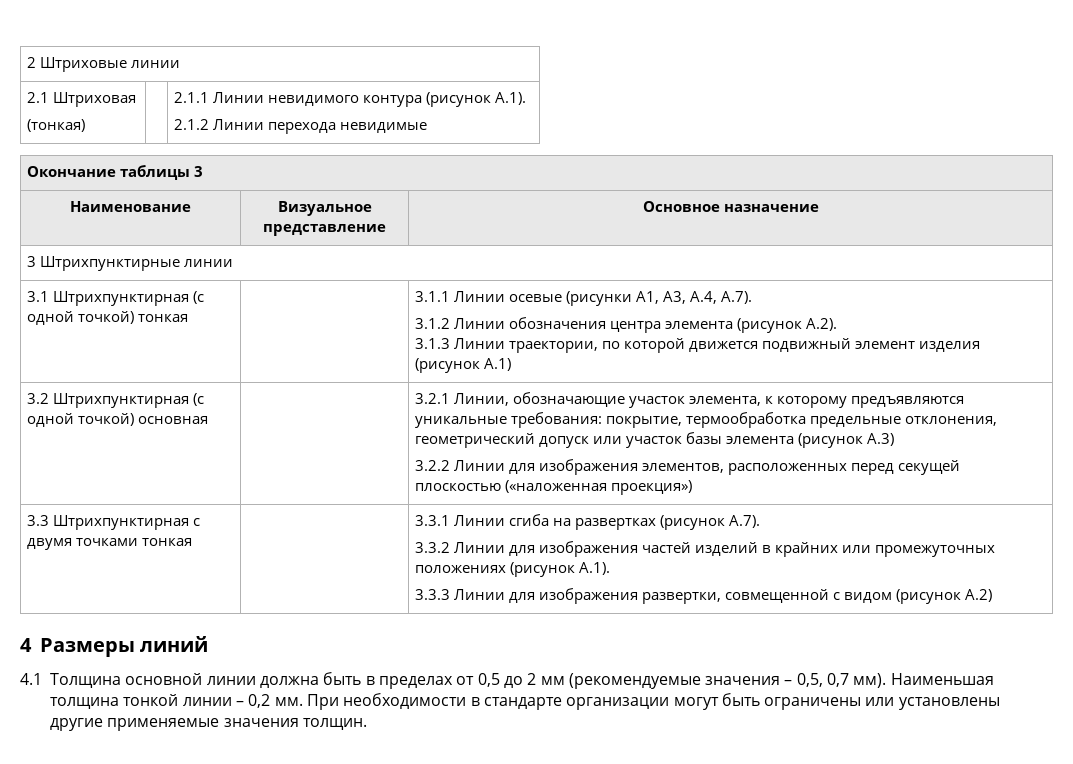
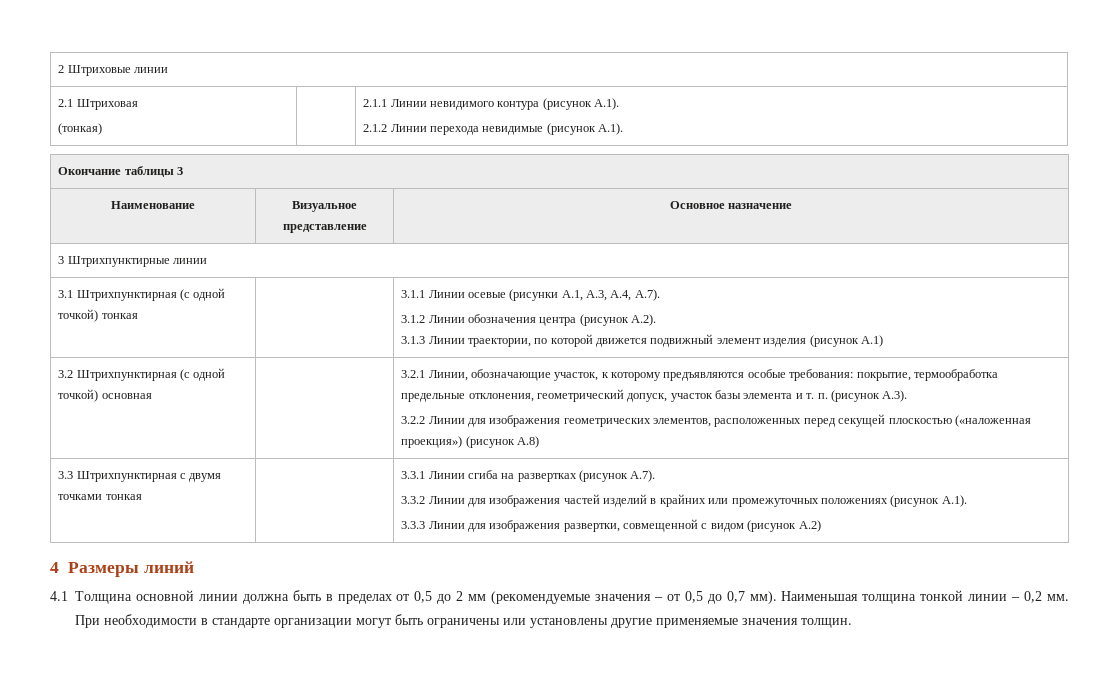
  2.1 Штриховая
  (тонкая) | | 2.1.1 Линии невидимого контура (рисунок А.1).
- 2.1.2 Линии перехода невидимые
+ 2.1.2 Линии перехода невидимые (рисунок А.1).
- 3.1 Штрихпунктирная (с одной точкой) тонкая | | 3.1.1 Линии осевые (рисунки А1, А3, А.4, А.7).
- 3.1.2 Линии обозначения центра элемента (рисунок А.2).
+ 3.1 Штрихпунктирная (с одной точкой) тонкая | | 3.1.1 Линии осевые (рисунки А.1, А.3, А.4, А.7).
+ 3.1.2 Линии обозначения центра (рисунок А.2).
- 3.2.1 Линии, обозначающие участок элемента, к которому предъявляются уникальные требования: покрытие, термообработка предельные отклонения, геометрический допуск или участок базы элемента (рисунок А.3)
+ 3.2.1 Линии, обозначающие участок, к которому предъявляются особые требования: покрытие, термообработка предельные отклонения, геометрический допуск, участок базы элемента и т. п. (рисунок А.3).
- 3.2.2 Линии для изображения элементов, расположенных перед секущей плоскостью («наложенная проекция»)
+ 3.2.2 Линии для изображения геометрических элементов, расположенных перед секущей плоскостью («наложенная проекция») (рисунок А.8)
- 4.1 Толщина основной линии должна быть в пределах от 0,5 до 2 мм (рекомендуемые значения – 0,5, 0,7 мм).
+ 4.1 Толщина основной линии должна быть в пределах от 0,5 до 2 мм (рекомендуемые значения – от 0,5 до 0,7 мм).

